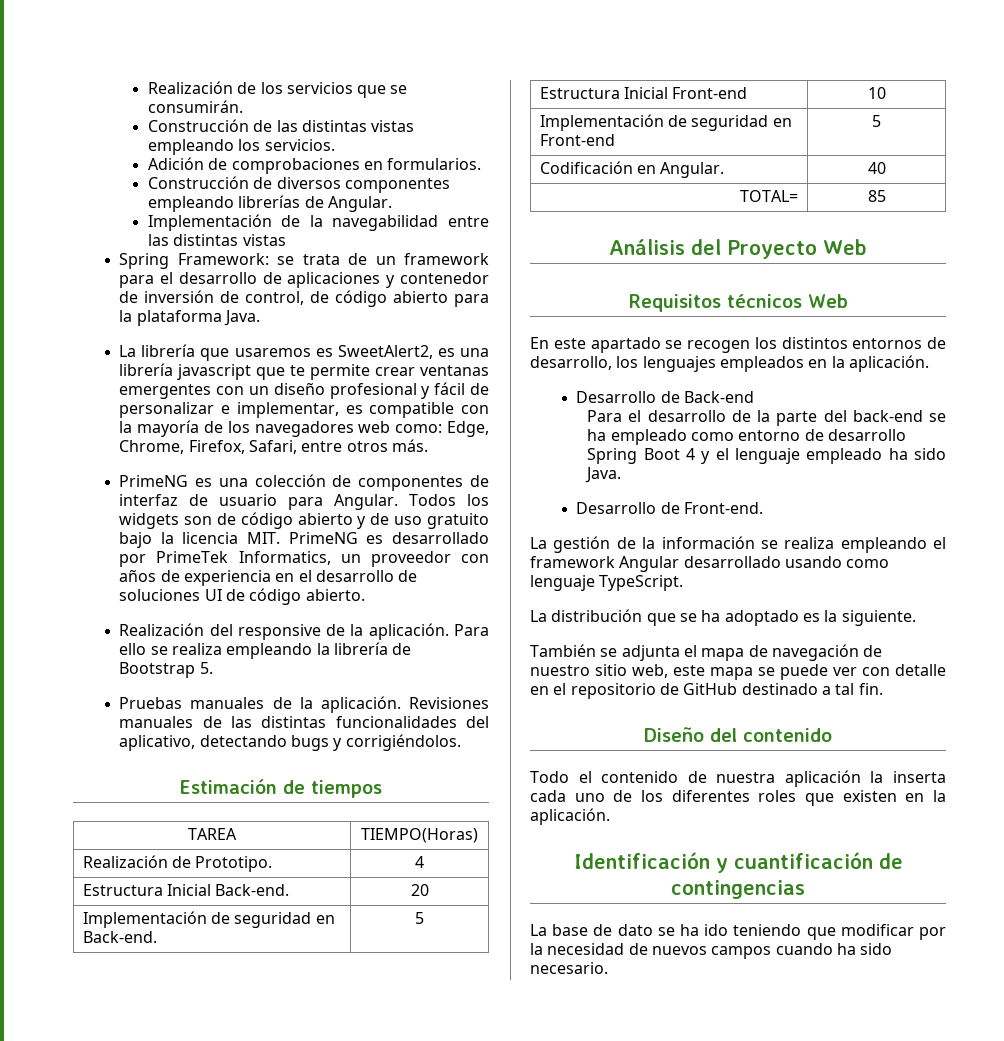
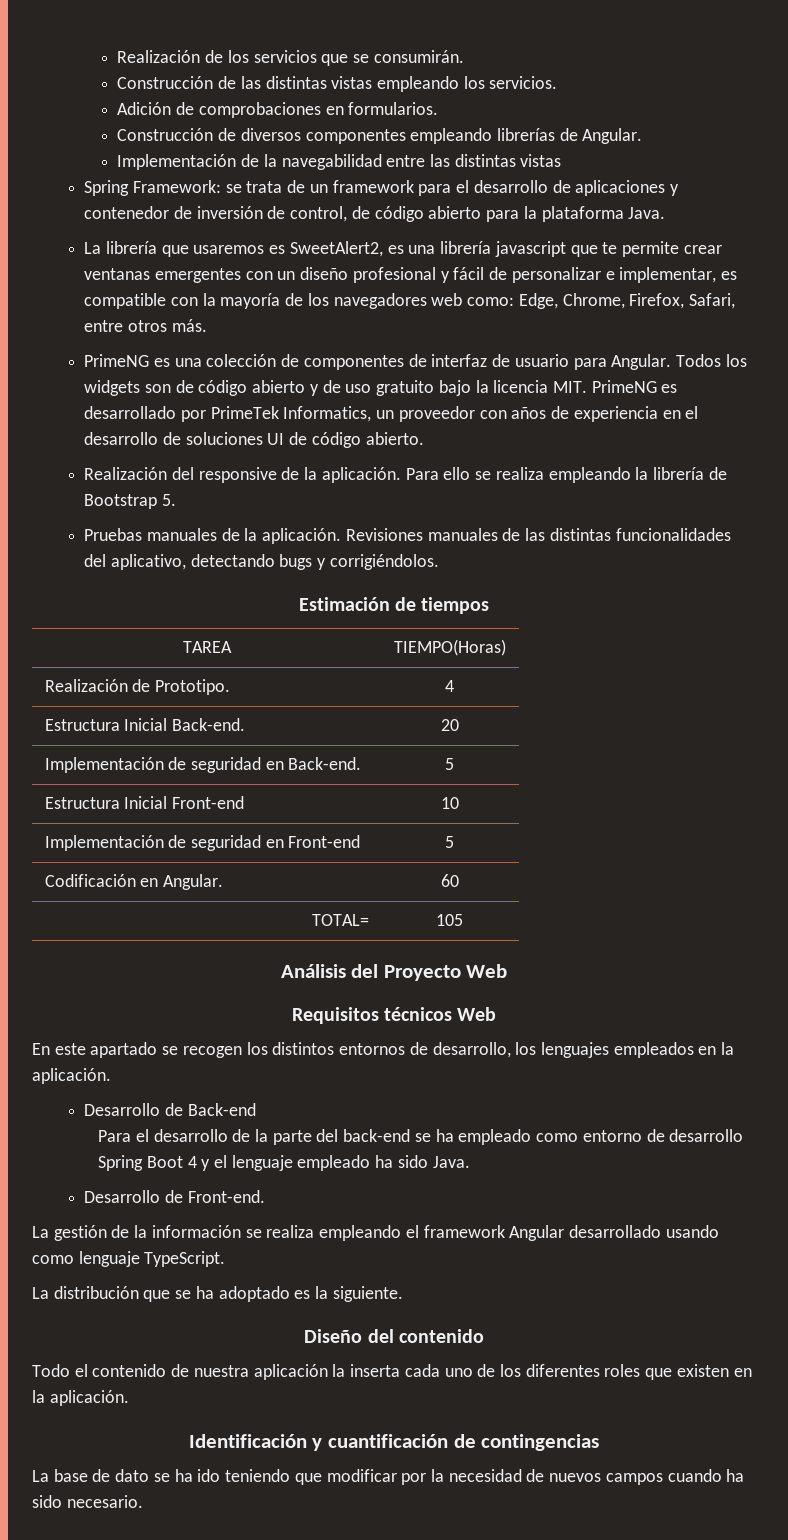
- Codificación en Angular. | 40
+ Codificación en Angular. | 60
- TOTAL= | 85
+ TOTAL= | 105
- También se adjunta el mapa de navegación de nuestro sitio web, este mapa se puede ver con detalle en el repositorio de GitHub destinado a tal fin.

